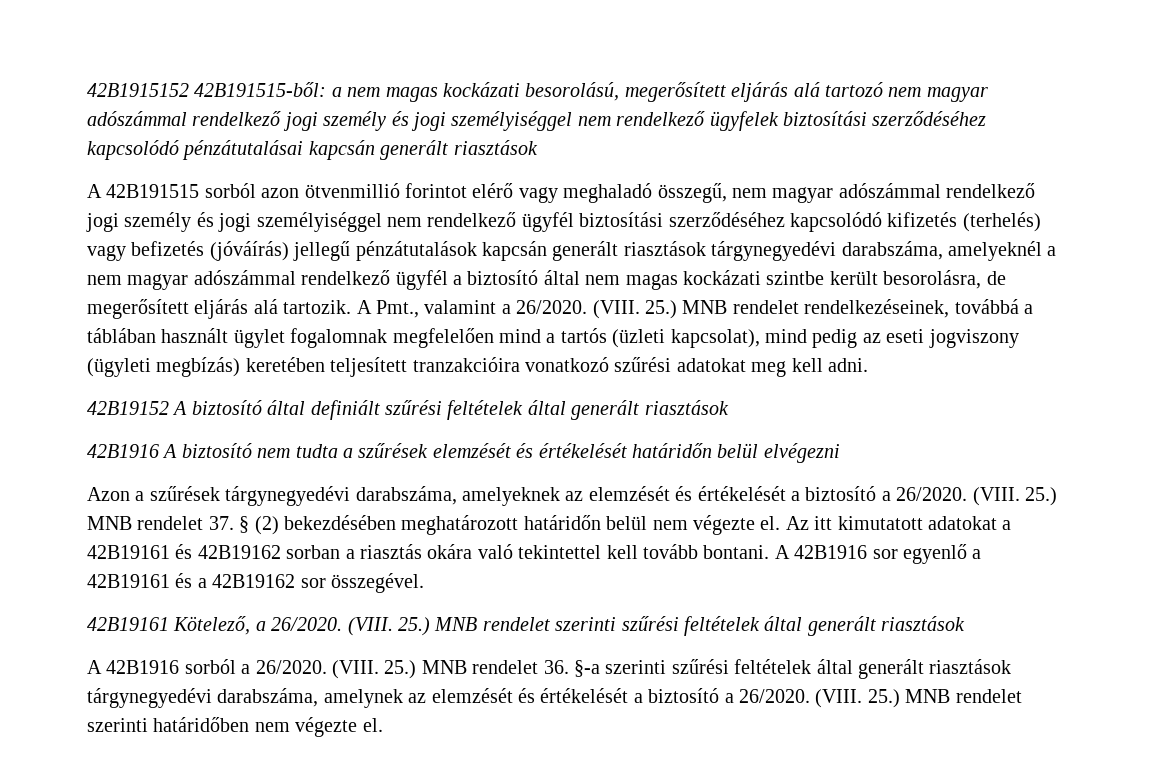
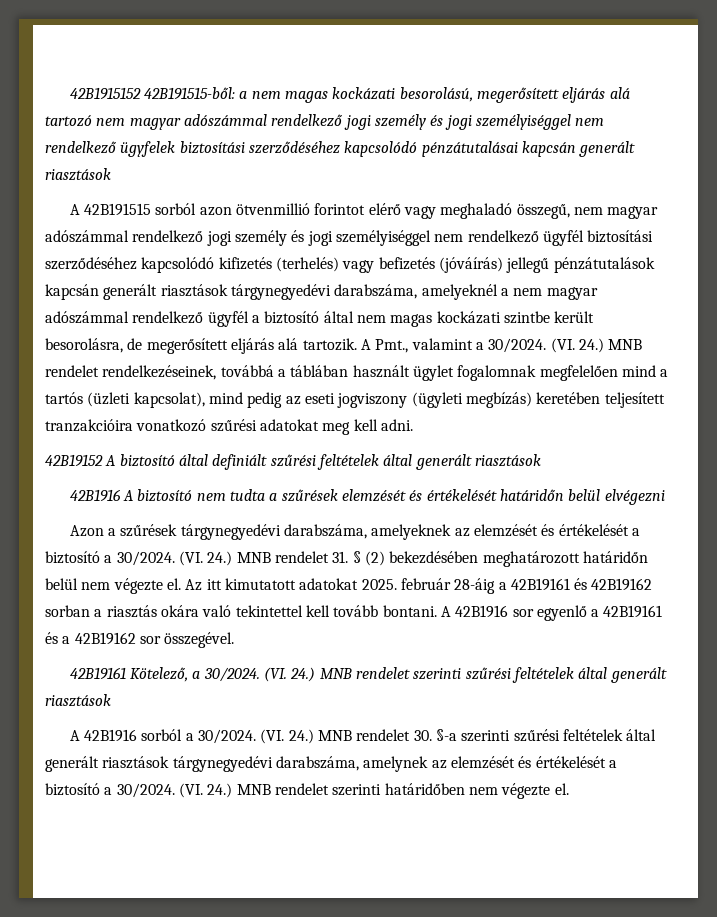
- A Pmt., valamint a 26/2020. (VIII. 25.) MNB rendelet rendelkezéseinek, továbbá a táblában használt ügylet fogalomnak megfelelően mind a tartós (üzleti kapcsolat), mind pedig az eseti jogviszony (ügyleti megbízás) keretében teljesített tranzakcióira vonatkozó szűrési adatokat meg kell adni.
+ A Pmt., valamint a 30/2024. (VI. 24.) MNB rendelet rendelkezéseinek, továbbá a táblában használt ügylet fogalomnak megfelelően mind a tartós (üzleti kapcsolat), mind pedig az eseti jogviszony (ügyleti megbízás) keretében teljesített tranzakcióira vonatkozó szűrési adatokat meg kell adni.
- Azon a szűrések tárgynegyedévi darabszáma, amelyeknek az elemzését és értékelését a biztosító a 26/2020. (VIII. 25.) MNB rendelet 37. § (2) bekezdésében meghatározott határidőn belül nem végezte el.
+ Azon a szűrések tárgynegyedévi darabszáma, amelyeknek az elemzését és értékelését a biztosító a 30/2024. (VI. 24.) MNB rendelet 31. § (2) bekezdésében meghatározott határidőn belül nem végezte el.
- Az itt kimutatott adatokat a 42B19161 és 42B19162 sorban a riasztás okára való tekintettel kell tovább bontani.
+ Az itt kimutatott adatokat 2025. február 28-áig a 42B19161 és 42B19162 sorban a riasztás okára való tekintettel kell tovább bontani.
- 42B19161 Kötelező, a 26/2020. (VIII. 25.) MNB rendelet szerinti szűrési feltételek által generált riasztások
+ 42B19161 Kötelező, a 30/2024. (VI. 24.) MNB rendelet szerinti szűrési feltételek által generált riasztások
- A 42B1916 sorból a 26/2020. (VIII. 25.) MNB rendelet 36. §-a szerinti szűrési feltételek által generált riasztások tárgynegyedévi darabszáma, amelynek az elemzését és értékelését a biztosító a 26/2020. (VIII. 25.) MNB rendelet szerinti határidőben nem végezte el.
+ A 42B1916 sorból a 30/2024. (VI. 24.) MNB rendelet 30. §-a szerinti szűrési feltételek által generált riasztások tárgynegyedévi darabszáma, amelynek az elemzését és értékelését a biztosító a 30/2024. (VI. 24.) MNB rendelet szerinti határidőben nem végezte el.

